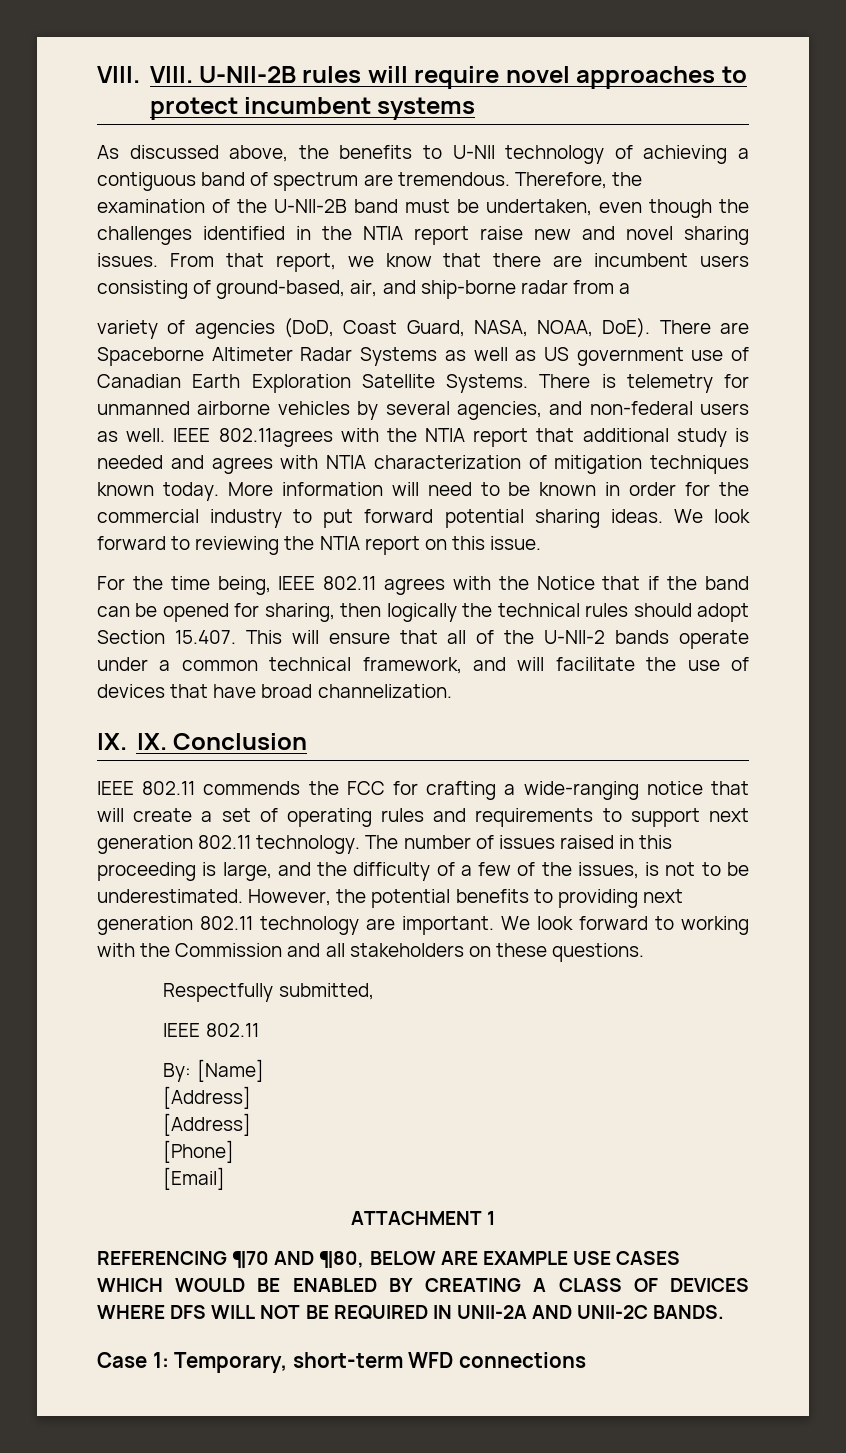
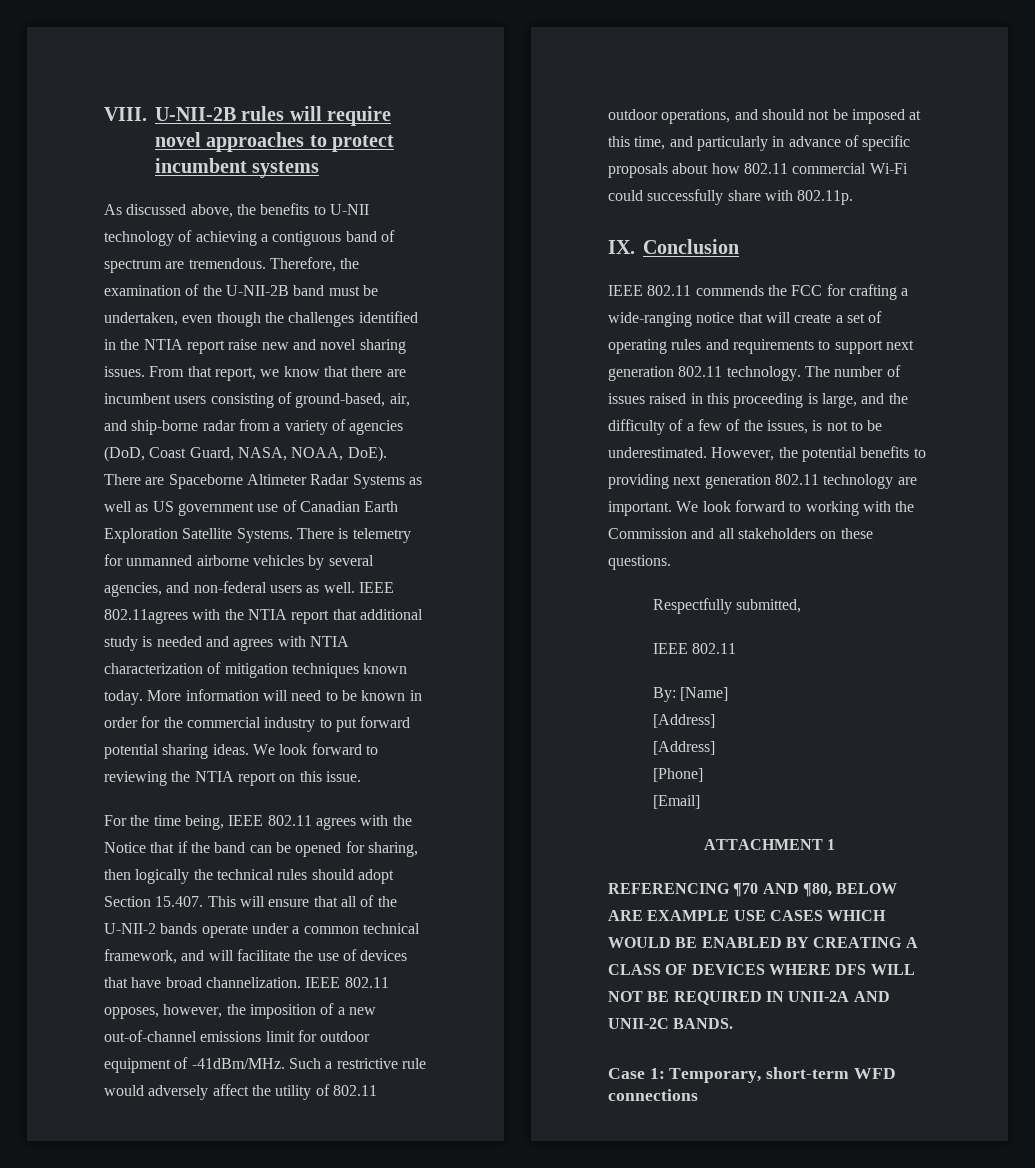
- VIII. VIII.
+ VIII.
- From that report, we know that there are incumbent users consisting of ground-based, air, and ship-borne radar from a
- variety of agencies (DoD, Coast Guard, NASA, NOAA, DoE).
+ From that report, we know that there are incumbent users consisting of ground-based, air, and ship-borne radar from a variety of agencies (DoD, Coast Guard, NASA, NOAA, DoE).
- For the time being, IEEE 802.11 agrees with the Notice that if the band can be opened for sharing, then logically the technical rules should adopt Section 15.407. This will ensure that all of the U-NII-2 bands operate under a common technical framework, and will facilitate the use of devices that have broad channelization.
- IX. IX. Conclusion
+ For the time being, IEEE 802.11 agrees with the Notice that if the band can be opened for sharing, then logically the technical rules should adopt Section 15.407. This will ensure that all of the U-NII-2 bands operate under a common technical framework, and will facilitate the use of devices that have broad channelization. IEEE 802.11 opposes, however, the imposition of a new out-of-channel emissions limit for outdoor equipment of -41dBm/MHz. Such a restrictive rule would adversely affect the utility of 802.11 outdoor operations, and should not be imposed at this time, and particularly in advance of specific proposals about how 802.11 commercial Wi-Fi could successfully share with 802.11p.
+ IX. Conclusion

